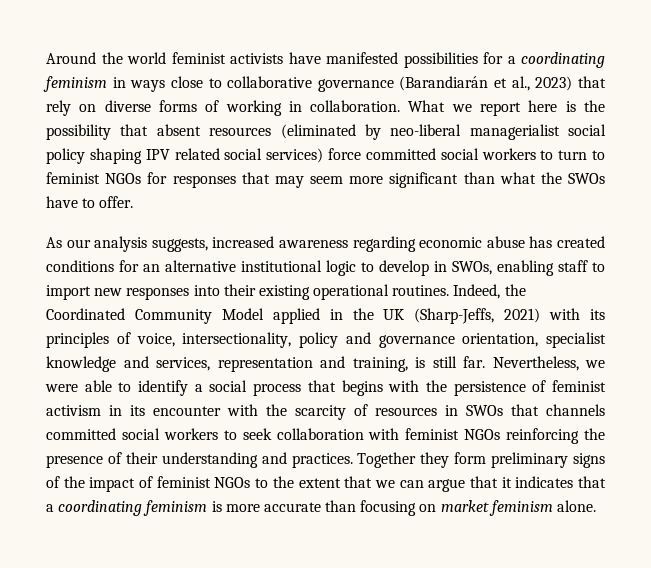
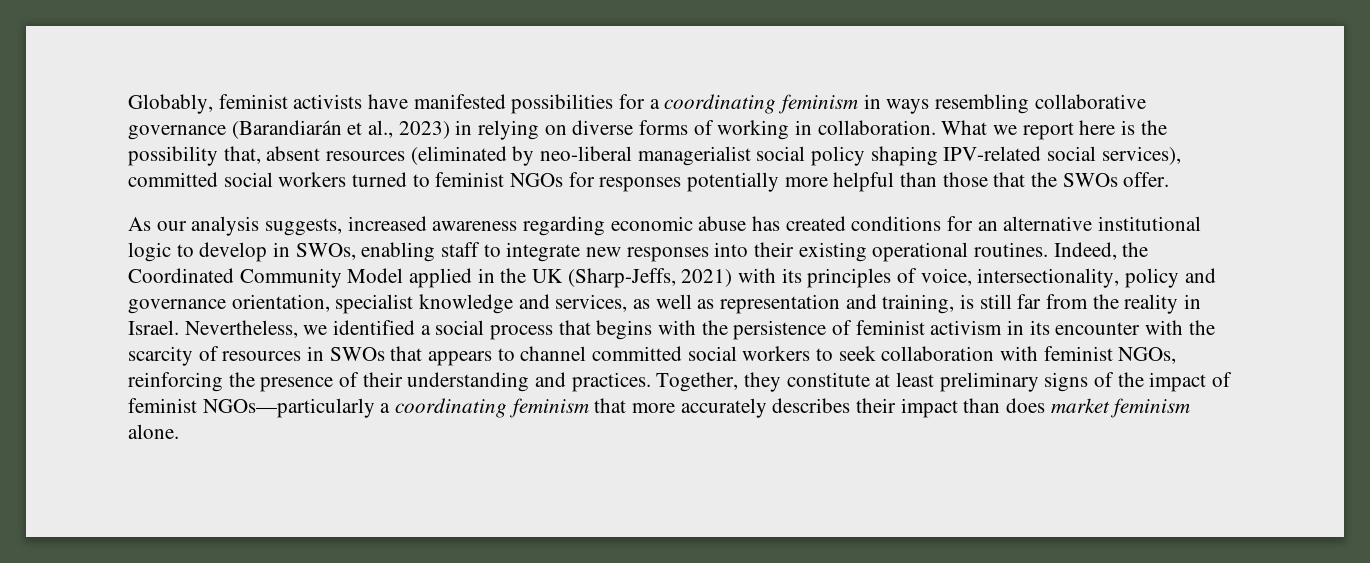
- Around the world feminist activists have manifested possibilities for a coordinating feminism in ways close to collaborative governance (Barandiarán et al., 2023) that rely on diverse forms of working in collaboration.
+ Globably, feminist activists have manifested possibilities for a coordinating feminism in ways resembling collaborative governance (Barandiarán et al., 2023) in relying on diverse forms of working in collaboration.
- What we report here is the possibility that absent resources (eliminated by neo-liberal managerialist social policy shaping IPV related social services) force committed social workers to turn to feminist NGOs for responses that may seem more significant than what the SWOs have to offer.
+ What we report here is the possibility that, absent resources (eliminated by neo-liberal managerialist social policy shaping IPV-related social services), committed social workers turned to feminist NGOs for responses potentially more helpful than those that the SWOs offer.
- As our analysis suggests, increased awareness regarding economic abuse has created conditions for an alternative institutional logic to develop in SWOs, enabling staff to import new responses into their existing operational routines.
+ As our analysis suggests, increased awareness regarding economic abuse has created conditions for an alternative institutional logic to develop in SWOs, enabling staff to integrate new responses into their existing operational routines.
- Indeed, the Coordinated Community Model applied in the UK (Sharp-Jeffs, 2021) with its principles of voice, intersectionality, policy and governance orientation, specialist knowledge and services, representation and training, is still far. Nevertheless, we were able to identify a social process that begins with the persistence of feminist activism in its encounter with the scarcity of resources in SWOs that channels committed social workers to seek collaboration with feminist NGOs reinforcing the presence of their understanding and practices.
+ Indeed, the Coordinated Community Model applied in the UK (Sharp-Jeffs, 2021) with its principles of voice, intersectionality, policy and governance orientation, specialist knowledge and services, as well as representation and training, is still far from the reality in Israel. Nevertheless, we identified a social process that begins with the persistence of feminist activism in its encounter with the scarcity of resources in SWOs that appears to channel committed social workers to seek collaboration with feminist NGOs, reinforcing the presence of their understanding and practices.
- Together they form preliminary signs of the impact of feminist NGOs to the extent that we can argue that it indicates that a coordinating feminism is more accurate than focusing on market feminism alone.
+ Together, they constitute at least preliminary signs of the impact of feminist NGOs—particularly a coordinating feminism that more accurately describes their impact than does market feminism alone.

